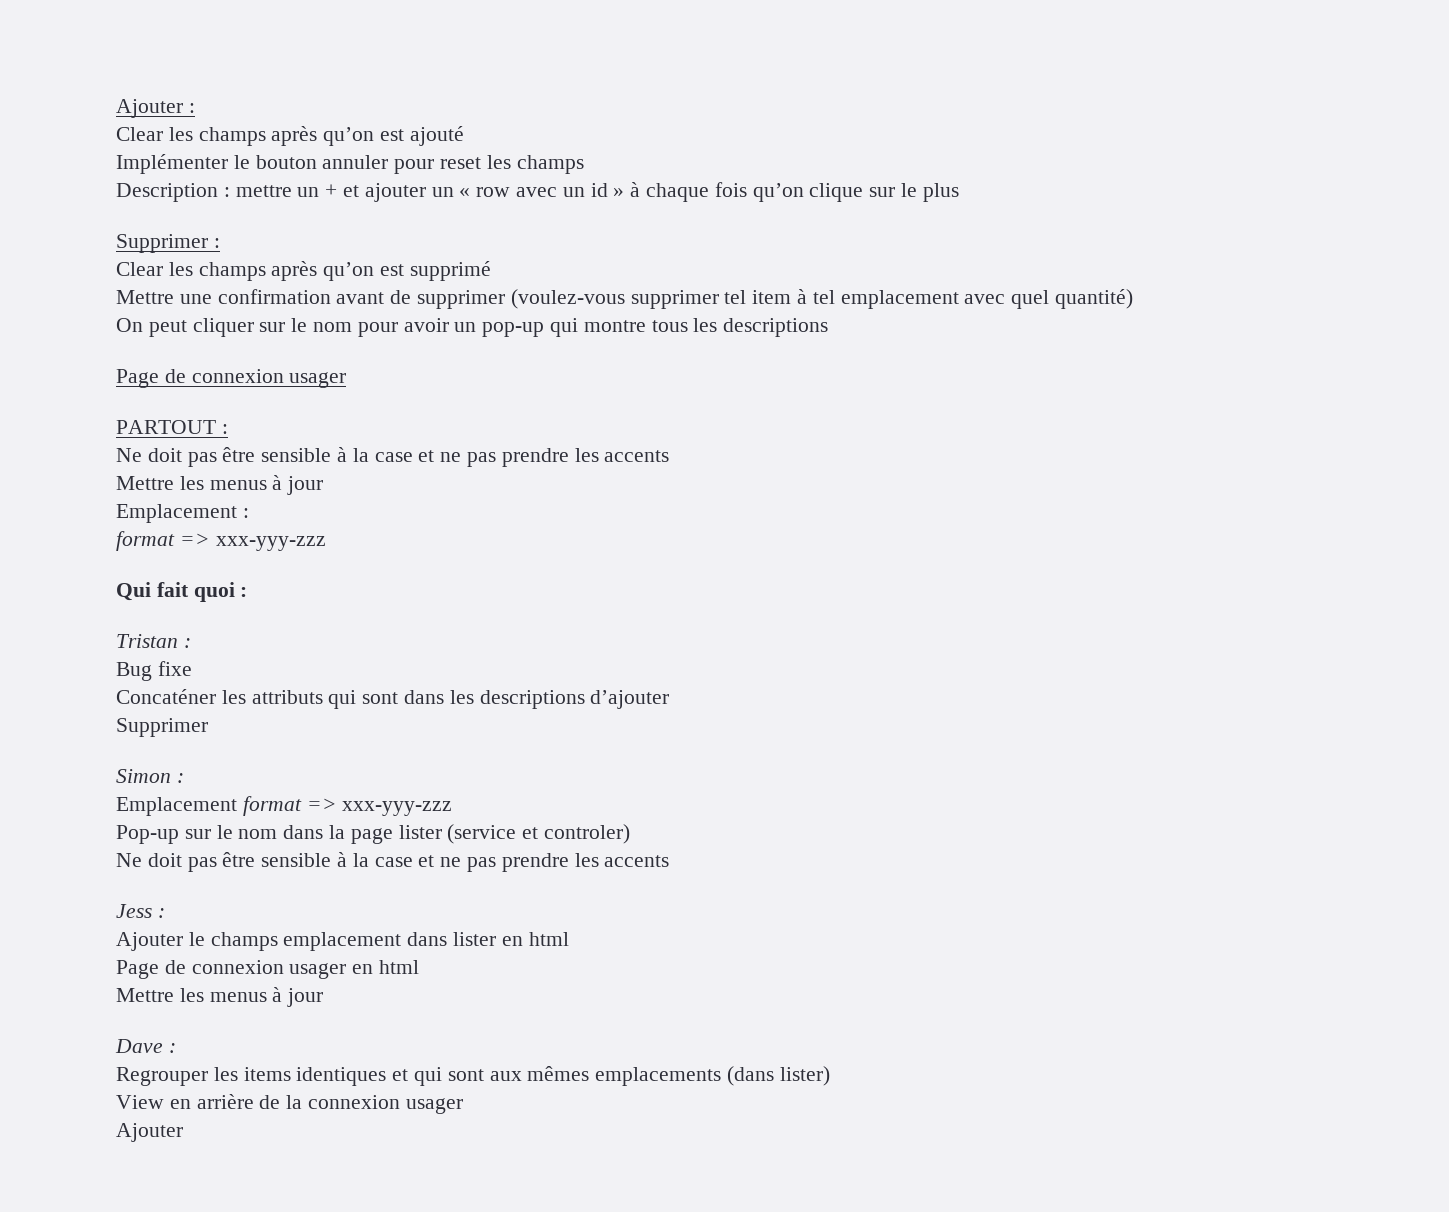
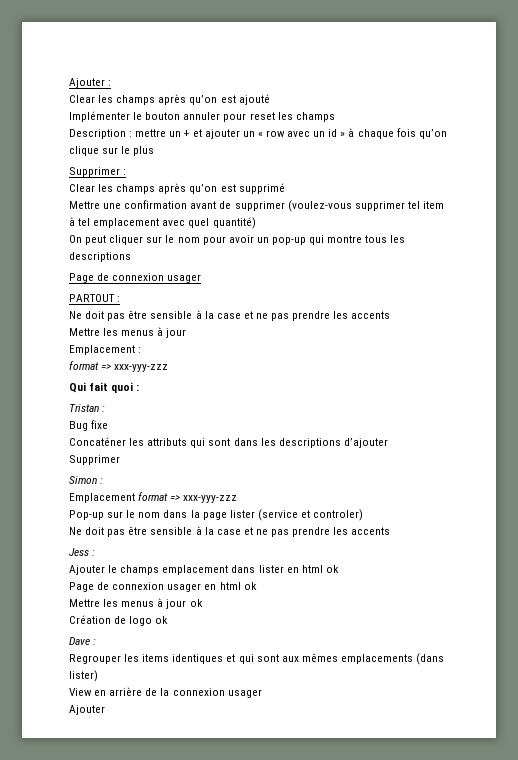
- Ajouter le champs emplacement dans lister en html
+ Ajouter le champs emplacement dans lister en html ok
- Page de connexion usager en html
- Mettre les menus à jour
+ Page de connexion usager en html ok
+ Mettre les menus à jour ok
+ Création de logo ok

